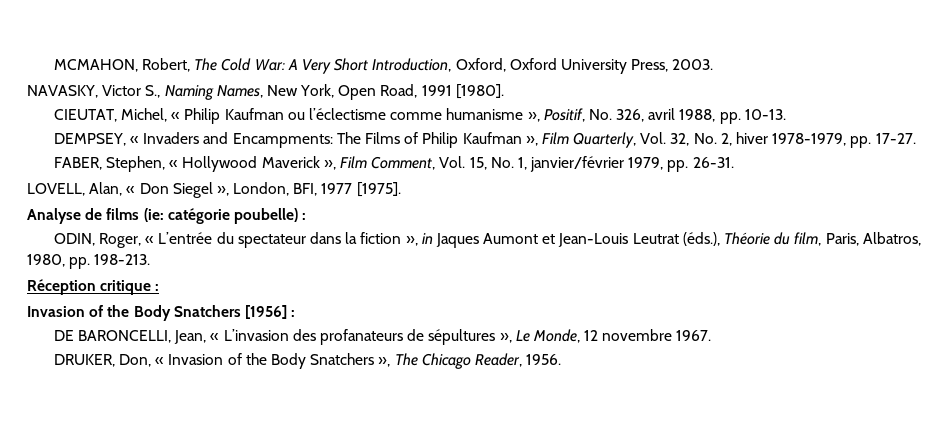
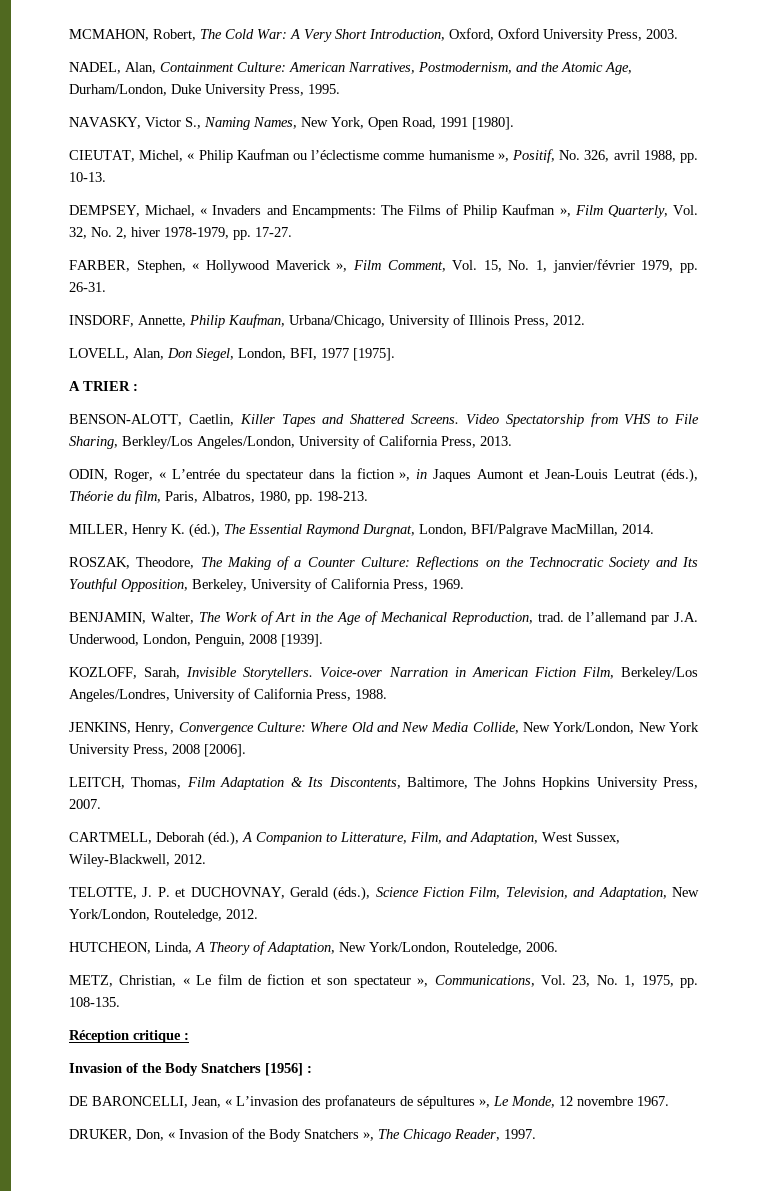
+ NADEL, Alan, Containment Culture: American Narratives, Postmodernism, and the Atomic Age, Durham/London, Duke University Press, 1995.
- DEMPSEY, « Invaders and Encampments: The Films of Philip Kaufman », Film Quarterly, Vol. 32, No. 2, hiver 1978-1979, pp. 17-27.
+ DEMPSEY, Michael, « Invaders and Encampments: The Films of Philip Kaufman », Film Quarterly, Vol. 32, No. 2, hiver 1978-1979, pp. 17-27.
- FABER, Stephen, « Hollywood Maverick », Film Comment, Vol. 15, No. 1, janvier/février 1979, pp. 26-31.
+ FARBER, Stephen, « Hollywood Maverick », Film Comment, Vol. 15, No. 1, janvier/février 1979, pp. 26-31.
- LOVELL, Alan, « Don Siegel », London, BFI, 1977 [1975].
- Analyse de films (ie: catégorie poubelle) :
+ INSDORF, Annette, Philip Kaufman, Urbana/Chicago, University of Illinois Press, 2012.
+ LOVELL, Alan, Don Siegel, London, BFI, 1977 [1975].
+ A TRIER :
+ BENSON-ALOTT, Caetlin, Killer Tapes and Shattered Screens. Video Spectatorship from VHS to File Sharing, Berkley/Los Angeles/London, University of California Press, 2013.
+ MILLER, Henry K. (éd.), The Essential Raymond Durgnat, London, BFI/Palgrave MacMillan, 2014.
+ ROSZAK, Theodore, The Making of a Counter Culture: Reflections on the Technocratic Society and Its Youthful Opposition, Berkeley, University of California Press, 1969.
+ BENJAMIN, Walter, The Work of Art in the Age of Mechanical Reproduction, trad. de l’allemand par J.A. Underwood, London, Penguin, 2008 [1939].
+ KOZLOFF, Sarah, Invisible Storytellers. Voice-over Narration in American Fiction Film, Berkeley/Los Angeles/Londres, University of California Press, 1988.
+ JENKINS, Henry, Convergence Culture: Where Old and New Media Collide, New York/London, New York University Press, 2008 [2006].
+ LEITCH, Thomas, Film Adaptation & Its Discontents, Baltimore, The Johns Hopkins University Press, 2007.
+ CARTMELL, Deborah (éd.), A Companion to Litterature, Film, and Adaptation, West Sussex, Wiley-Blackwell, 2012.
+ TELOTTE, J. P. et DUCHOVNAY, Gerald (éds.), Science Fiction Film, Television, and Adaptation, New York/London, Routeledge, 2012.
+ HUTCHEON, Linda, A Theory of Adaptation, New York/London, Routeledge, 2006.
+ METZ, Christian, « Le film de fiction et son spectateur », Communications, Vol. 23, No. 1, 1975, pp. 108-135.
- DRUKER, Don, « Invasion of the Body Snatchers », The Chicago Reader, 1956.
+ DRUKER, Don, « Invasion of the Body Snatchers », The Chicago Reader, 1997.

